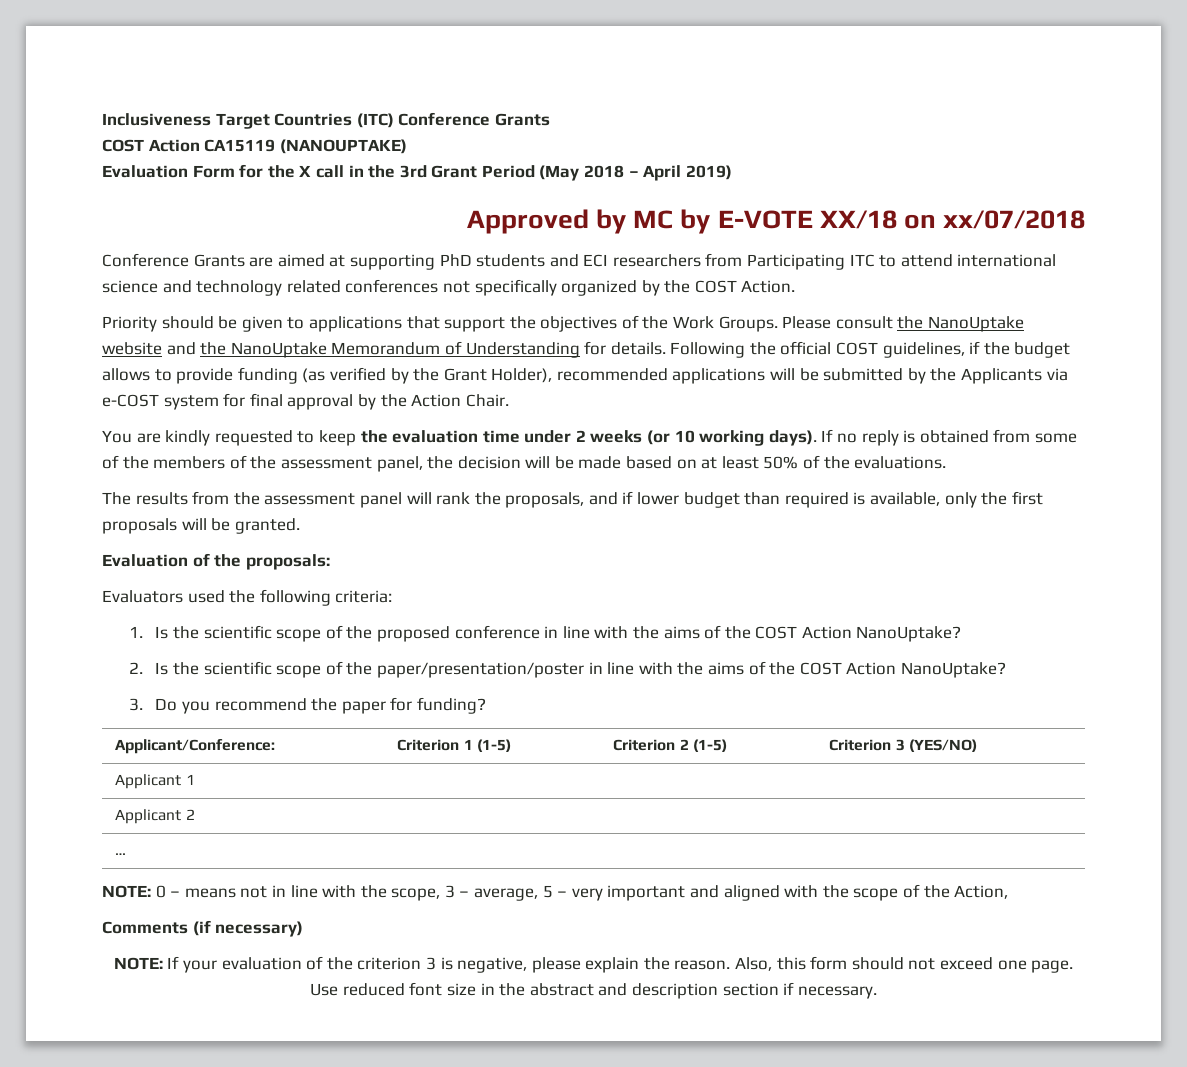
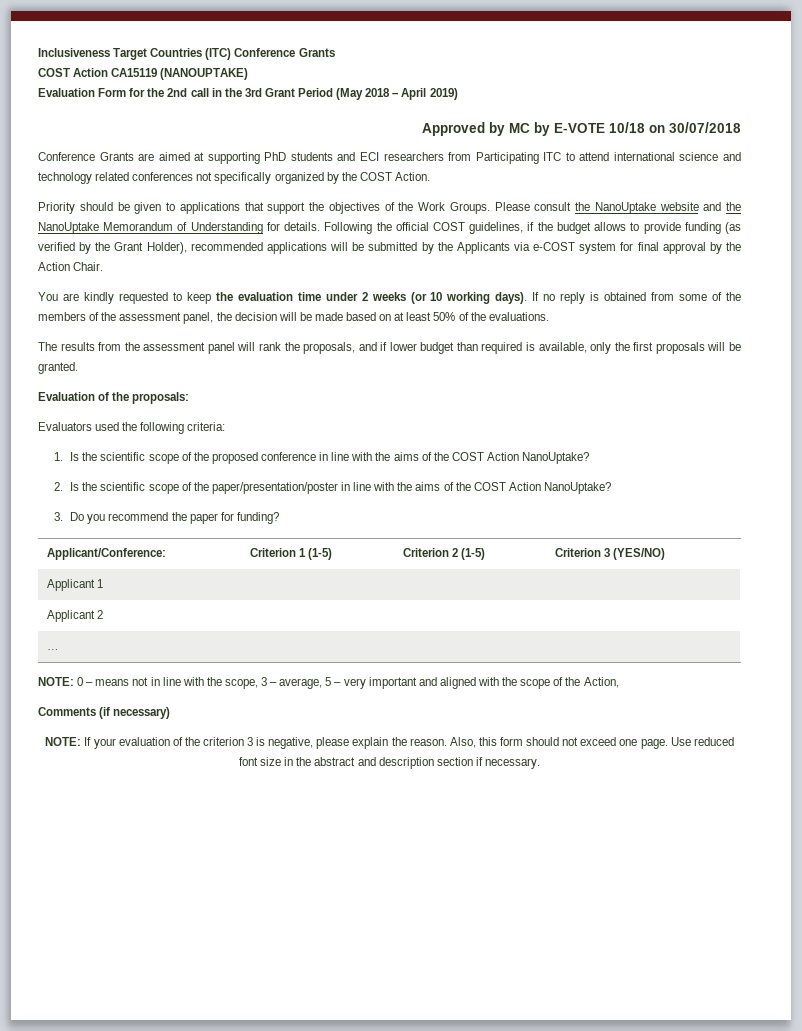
- Evaluation Form for the X call in the 3rd Grant Period (May 2018 – April 2019)
+ Evaluation Form for the 2nd call in the 3rd Grant Period (May 2018 – April 2019)
- Approved by MC by E-VOTE XX/18 on xx/07/2018
+ Approved by MC by E-VOTE 10/18 on 30/07/2018

